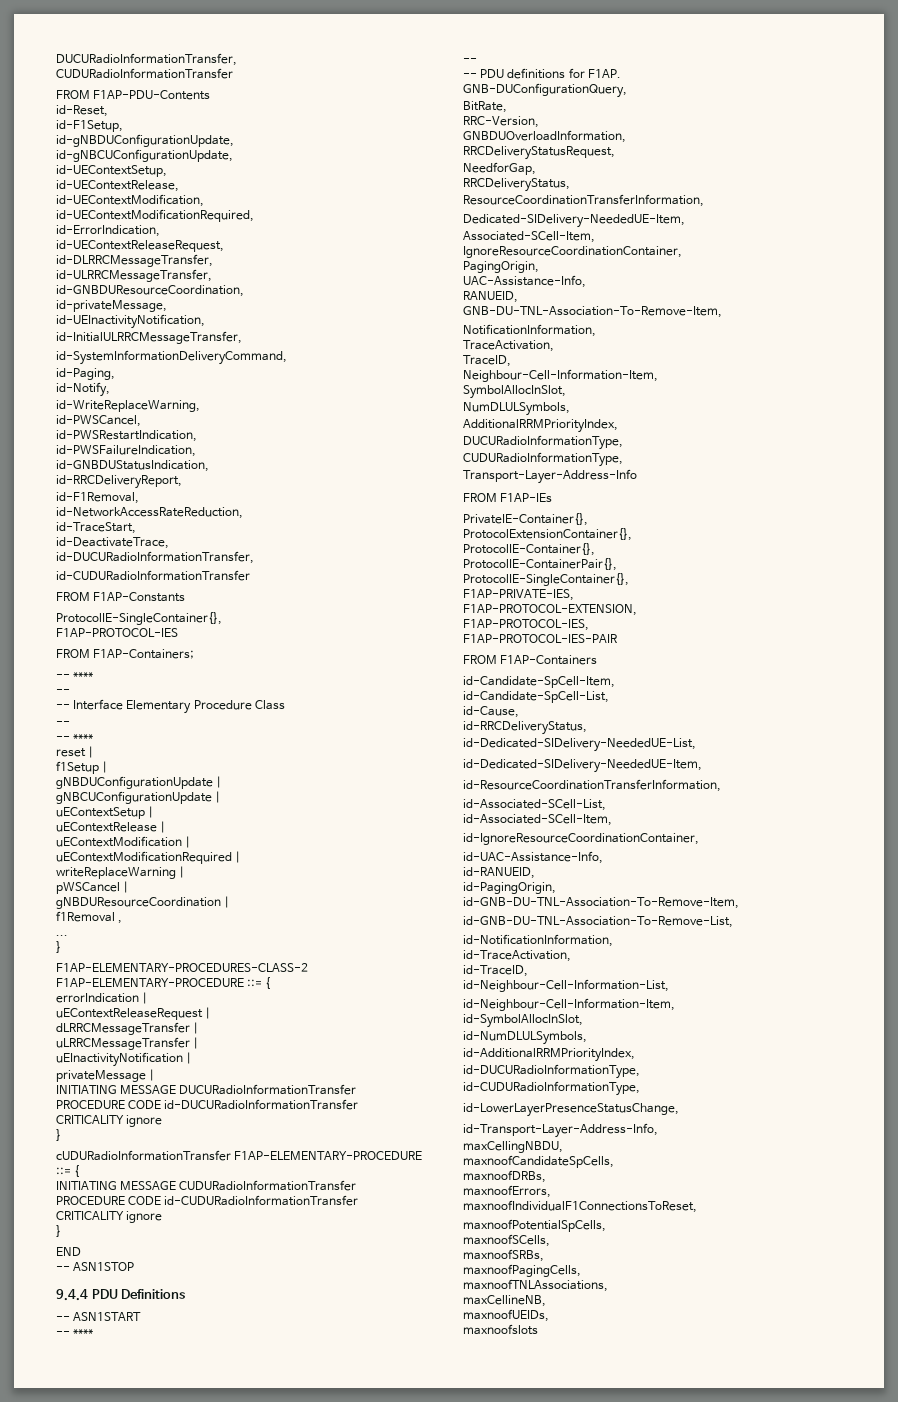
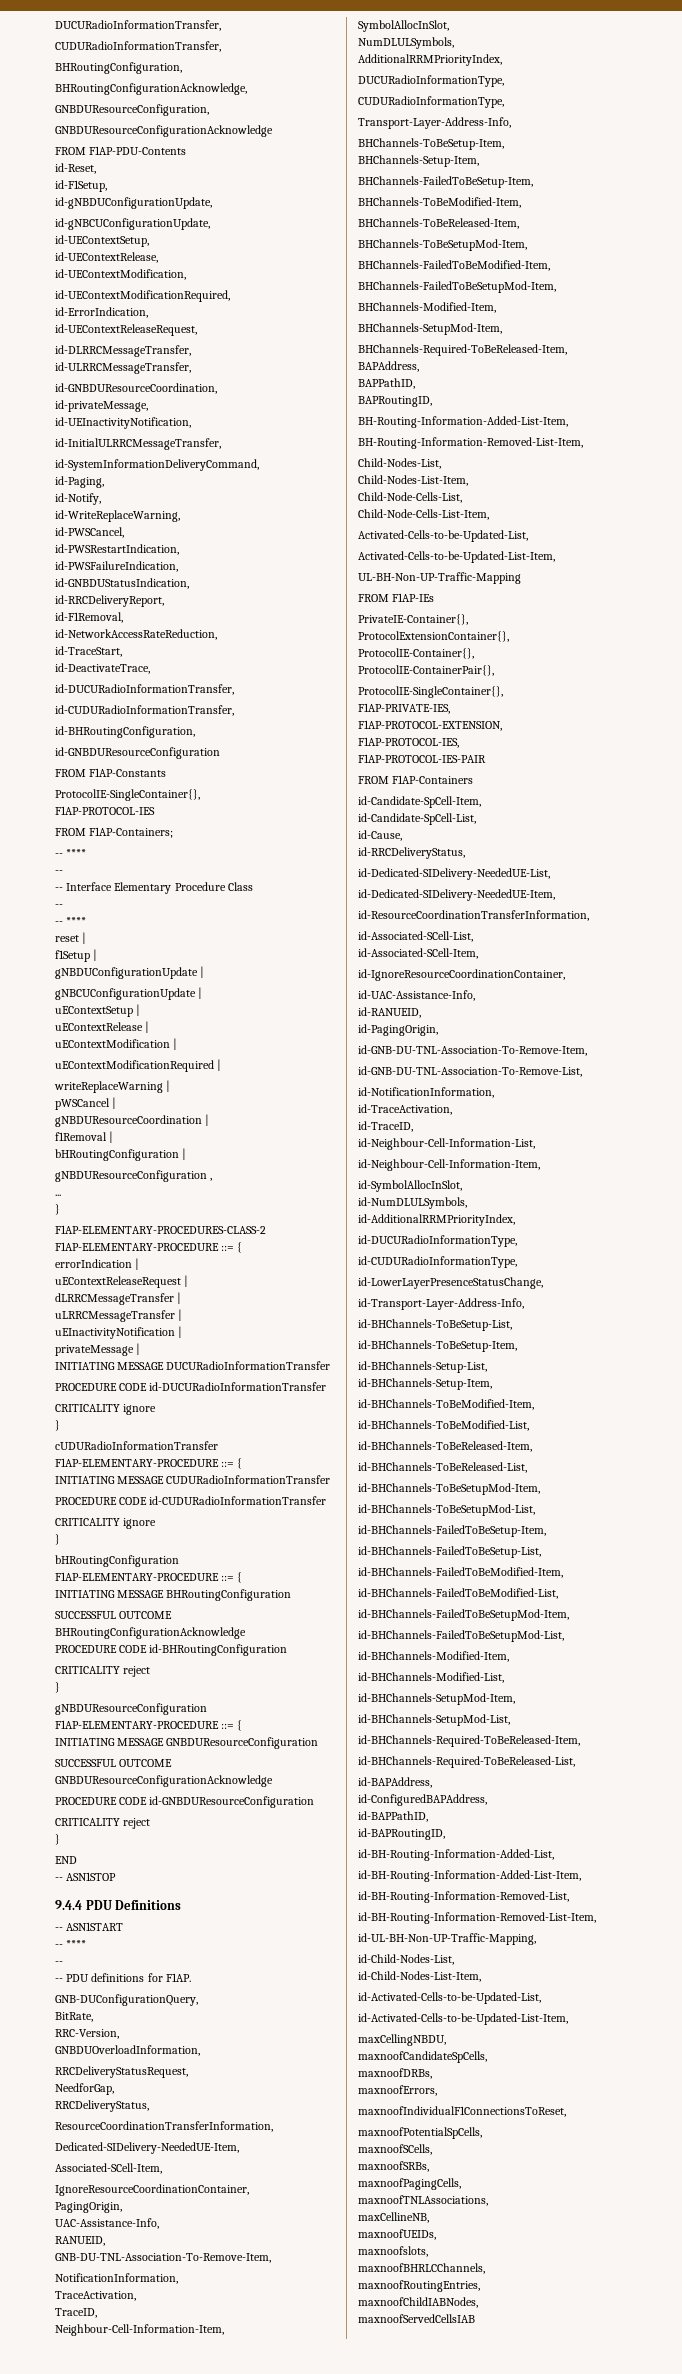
  DUCURadioInformationTransfer,
- CUDURadioInformationTransfer
+ CUDURadioInformationTransfer,
+ BHRoutingConfiguration,
+ BHRoutingConfigurationAcknowledge,
+ GNBDUResourceConfiguration,
+ GNBDUResourceConfigurationAcknowledge
  id-DUCURadioInformationTransfer,
- id-CUDURadioInformationTransfer
+ id-CUDURadioInformationTransfer,
+ id-BHRoutingConfiguration,
+ id-GNBDUResourceConfiguration
- f1Removal ,
+ f1Removal |
+ bHRoutingConfiguration |
+ gNBDUResourceConfiguration ,
+ bHRoutingConfiguration F1AP-ELEMENTARY-PROCEDURE ::= {
+ INITIATING MESSAGE BHRoutingConfiguration
+ SUCCESSFUL OUTCOME BHRoutingConfigurationAcknowledge
+ PROCEDURE CODE id-BHRoutingConfiguration
+ CRITICALITY reject
+ }
+ gNBDUResourceConfiguration F1AP-ELEMENTARY-PROCEDURE ::= {
+ INITIATING MESSAGE GNBDUResourceConfiguration
+ SUCCESSFUL OUTCOME GNBDUResourceConfigurationAcknowledge
+ PROCEDURE CODE id-GNBDUResourceConfiguration
+ CRITICALITY reject
+ }
- Transport-Layer-Address-Info
+ Transport-Layer-Address-Info,
+ BHChannels-ToBeSetup-Item,
+ BHChannels-Setup-Item,
+ BHChannels-FailedToBeSetup-Item,
+ BHChannels-ToBeModified-Item,
+ BHChannels-ToBeReleased-Item,
+ BHChannels-ToBeSetupMod-Item,
+ BHChannels-FailedToBeModified-Item,
+ BHChannels-FailedToBeSetupMod-Item,
+ BHChannels-Modified-Item,
+ BHChannels-SetupMod-Item,
+ BHChannels-Required-ToBeReleased-Item,
+ BAPAddress,
+ BAPPathID,
+ BAPRoutingID,
+ BH-Routing-Information-Added-List-Item,
+ BH-Routing-Information-Removed-List-Item,
+ Child-Nodes-List,
+ Child-Nodes-List-Item,
+ Child-Node-Cells-List,
+ Child-Node-Cells-List-Item,
+ Activated-Cells-to-be-Updated-List,
+ Activated-Cells-to-be-Updated-List-Item,
+ UL-BH-Non-UP-Traffic-Mapping
+ id-BHChannels-ToBeSetup-List,
+ id-BHChannels-ToBeSetup-Item,
+ id-BHChannels-Setup-List,
+ id-BHChannels-Setup-Item,
+ id-BHChannels-ToBeModified-Item,
+ id-BHChannels-ToBeModified-List,
+ id-BHChannels-ToBeReleased-Item,
+ id-BHChannels-ToBeReleased-List,
+ id-BHChannels-ToBeSetupMod-Item,
+ id-BHChannels-ToBeSetupMod-List,
+ id-BHChannels-FailedToBeSetup-Item,
+ id-BHChannels-FailedToBeSetup-List,
+ id-BHChannels-FailedToBeModified-Item,
+ id-BHChannels-FailedToBeModified-List,
+ id-BHChannels-FailedToBeSetupMod-Item,
+ id-BHChannels-FailedToBeSetupMod-List,
+ id-BHChannels-Modified-Item,
+ id-BHChannels-Modified-List,
+ id-BHChannels-SetupMod-Item,
+ id-BHChannels-SetupMod-List,
+ id-BHChannels-Required-ToBeReleased-Item,
+ id-BHChannels-Required-ToBeReleased-List,
+ id-BAPAddress,
+ id-ConfiguredBAPAddress,
+ id-BAPPathID,
+ id-BAPRoutingID,
+ id-BH-Routing-Information-Added-List,
+ id-BH-Routing-Information-Added-List-Item,
+ id-BH-Routing-Information-Removed-List,
+ id-BH-Routing-Information-Removed-List-Item,
+ id-UL-BH-Non-UP-Traffic-Mapping,
+ id-Child-Nodes-List,
+ id-Child-Nodes-List-Item,
+ id-Activated-Cells-to-be-Updated-List,
+ id-Activated-Cells-to-be-Updated-List-Item,
- maxnoofslots
+ maxnoofslots,
+ maxnoofBHRLCChannels,
+ maxnoofRoutingEntries,
+ maxnoofChildIABNodes,
+ maxnoofServedCellsIAB

